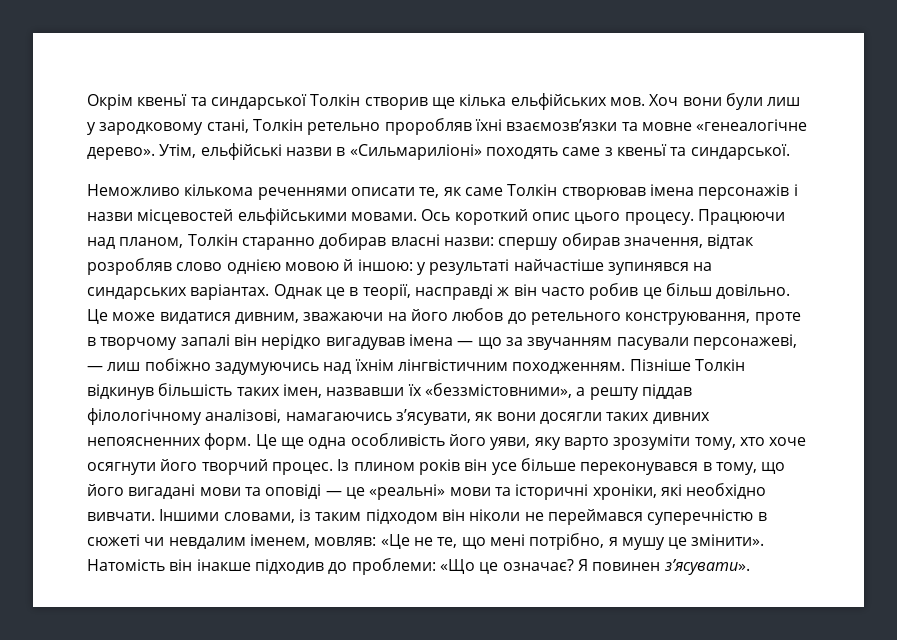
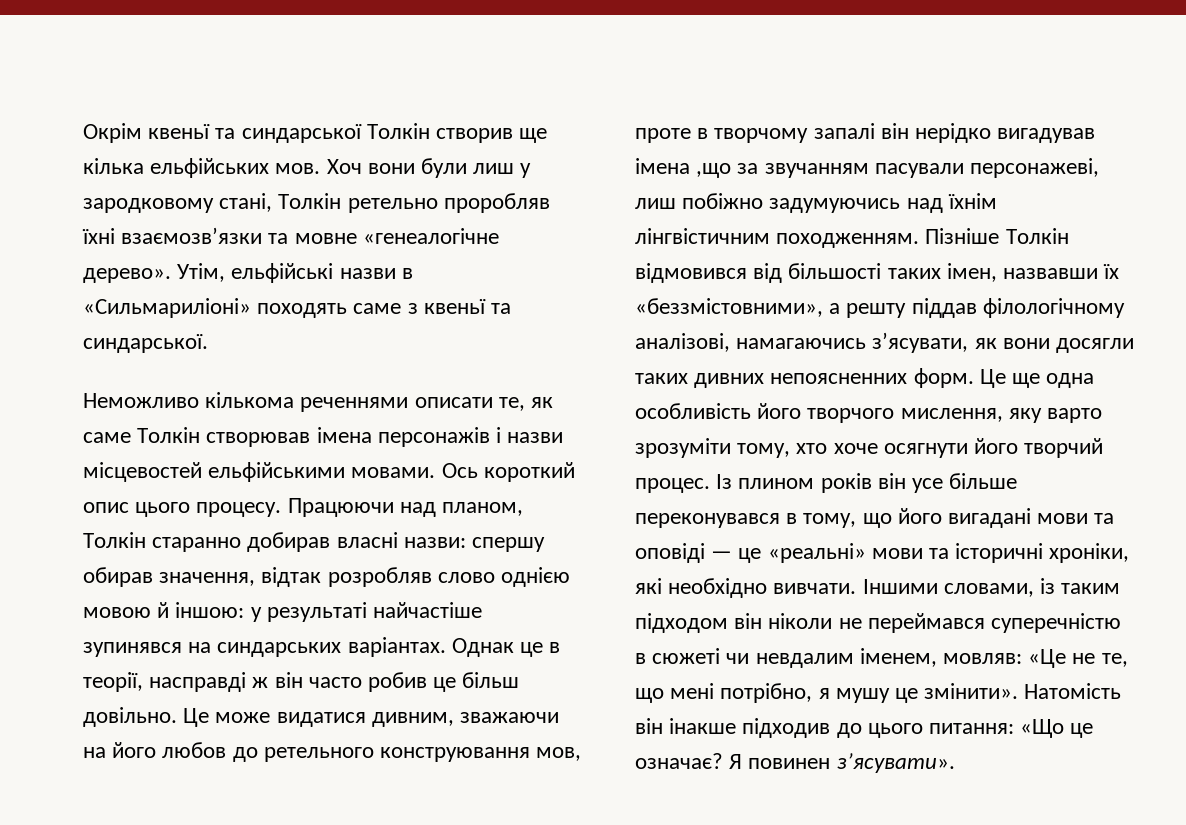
- Це може видатися дивним, зважаючи на його любов до ретельного конструювання, проте в творчому запалі він нерідко вигадував імена — що за звучанням пасували персонажеві, — лиш побіжно задумуючись над їхнім лінгвістичним походженням.
+ Це може видатися дивним, зважаючи на його любов до ретельного конструювання мов, проте в творчому запалі він нерідко вигадував імена ,що за звучанням пасували персонажеві, лиш побіжно задумуючись над їхнім лінгвістичним походженням.
- Пізніше Толкін відкинув більшість таких імен, назвавши їх «беззмістовними», а решту піддав філологічному аналізові, намагаючись з’ясувати, як вони досягли таких дивних непоясненних форм.
+ Пізніше Толкін відмовився від більшості таких імен, назвавши їх «беззмістовними», а решту піддав філологічному аналізові, намагаючись з’ясувати, як вони досягли таких дивних непоясненних форм.
- Це ще одна особливість його уяви, яку варто зрозуміти тому, хто хоче осягнути його творчий процес.
+ Це ще одна особливість його творчого мислення, яку варто зрозуміти тому, хто хоче осягнути його творчий процес.
- Натомість він інакше підходив до проблеми: «Що це означає?
+ Натомість він інакше підходив до цього питання: «Що це означає?

